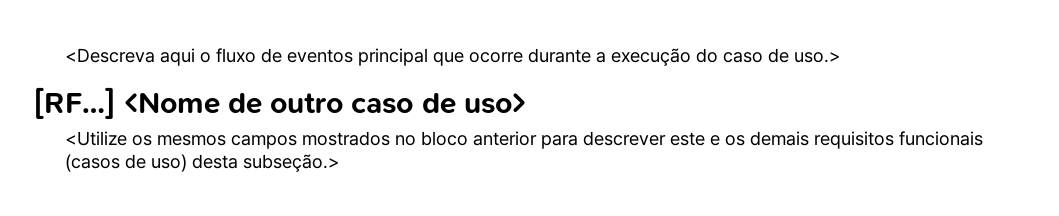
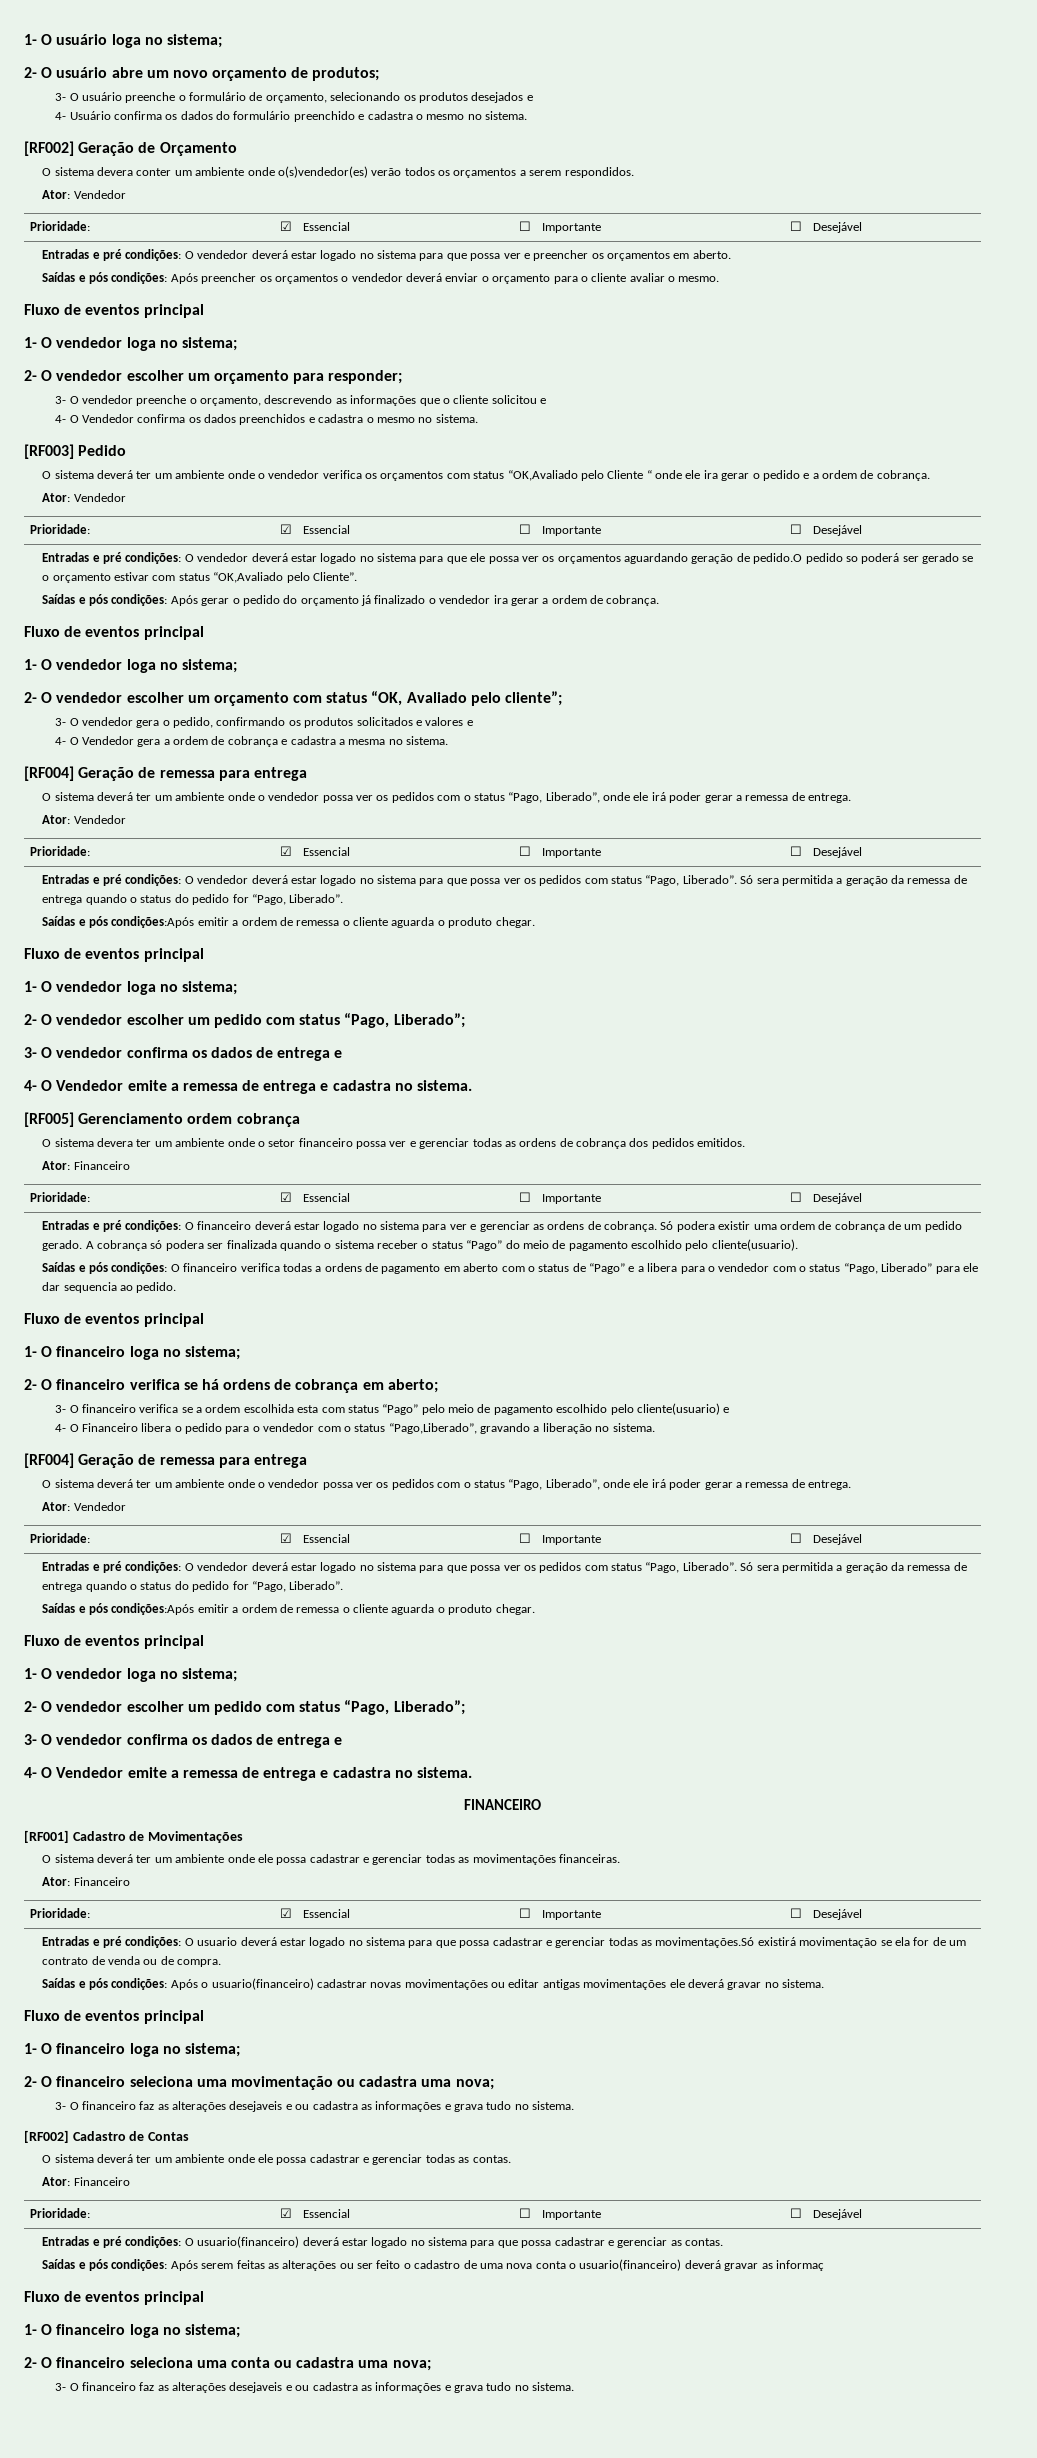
- <Descreva aqui o fluxo de eventos principal que ocorre durante a execução do caso de uso.>
- [RF…] <Nome de outro caso de uso>
- <Utilize os mesmos campos mostrados no bloco anterior para descrever este e os demais requisitos funcionais (casos de uso) desta subseção.>
+ 1- O usuário loga no sistema;
+ 2- O usuário abre um novo orçamento de produtos;
+ 3- O usuário preenche o formulário de orçamento, selecionando os produtos desejados e
+ 4- Usuário confirma os dados do formulário preenchido e cadastra o mesmo no sistema.
+ [RF002] Geração de Orçamento
+ O sistema devera conter um ambiente onde o(s)vendedor(es) verão todos os orçamentos a serem respondidos.
+ Ator: Vendedor
+ Prioridade: | ☑ | Essencial | ☐ | Importante | ☐ | Desejável
+ Entradas e pré condições: O vendedor deverá estar logado no sistema para que possa ver e preencher os orçamentos em aberto.
+ Saídas e pós condições: Após preencher os orçamentos o vendedor deverá enviar o orçamento para o cliente avaliar o mesmo.
+ Fluxo de eventos principal
+ 1- O vendedor loga no sistema;
+ 2- O vendedor escolher um orçamento para responder;
+ 3- O vendedor preenche o orçamento, descrevendo as informações que o cliente solicitou e
+ 4- O Vendedor confirma os dados preenchidos e cadastra o mesmo no sistema.
+ [RF003] Pedido
+ O sistema deverá ter um ambiente onde o vendedor verifica os orçamentos com status “OK,Avaliado pelo Cliente “ onde ele ira gerar o pedido e a ordem de cobrança.
+ Ator: Vendedor
+ Prioridade: | ☑ | Essencial | ☐ | Importante | ☐ | Desejável
+ Entradas e pré condições: O vendedor deverá estar logado no sistema para que ele possa ver os orçamentos aguardando geração de pedido.O pedido so poderá ser gerado se o orçamento estivar com status “OK,Avaliado pelo Cliente”.
+ Saídas e pós condições: Após gerar o pedido do orçamento já finalizado o vendedor ira gerar a ordem de cobrança.
+ Fluxo de eventos principal
+ 1- O vendedor loga no sistema;
+ 2- O vendedor escolher um orçamento com status “OK, Avaliado pelo cliente”;
+ 3- O vendedor gera o pedido, confirmando os produtos solicitados e valores e
+ 4- O Vendedor gera a ordem de cobrança e cadastra a mesma no sistema.
+ [RF004] Geração de remessa para entrega
+ O sistema deverá ter um ambiente onde o vendedor possa ver os pedidos com o status “Pago, Liberado”, onde ele irá poder gerar a remessa de entrega.
+ Ator: Vendedor
+ Prioridade: | ☑ | Essencial | ☐ | Importante | ☐ | Desejável
+ Entradas e pré condições: O vendedor deverá estar logado no sistema para que possa ver os pedidos com status “Pago, Liberado”. Só sera permitida a geração da remessa de entrega quando o status do pedido for “Pago, Liberado”.
+ Saídas e pós condições:Após emitir a ordem de remessa o cliente aguarda o produto chegar.
+ Fluxo de eventos principal
+ 1- O vendedor loga no sistema;
+ 2- O vendedor escolher um pedido com status “Pago, Liberado”;
+ 3- O vendedor confirma os dados de entrega e
+ 4- O Vendedor emite a remessa de entrega e cadastra no sistema.
+ [RF005] Gerenciamento ordem cobrança
+ O sistema devera ter um ambiente onde o setor financeiro possa ver e gerenciar todas as ordens de cobrança dos pedidos emitidos.
+ Ator: Financeiro
+ Prioridade: | ☑ | Essencial | ☐ | Importante | ☐ | Desejável
+ Entradas e pré condições: O financeiro deverá estar logado no sistema para ver e gerenciar as ordens de cobrança. Só podera existir uma ordem de cobrança de um pedido gerado. A cobrança só podera ser finalizada quando o sistema receber o status “Pago” do meio de pagamento escolhido pelo cliente(usuario).
+ Saídas e pós condições: O financeiro verifica todas a ordens de pagamento em aberto com o status de “Pago” e a libera para o vendedor com o status “Pago, Liberado” para ele dar sequencia ao pedido.
+ Fluxo de eventos principal
+ 1- O financeiro loga no sistema;
+ 2- O financeiro verifica se há ordens de cobrança em aberto;
+ 3- O financeiro verifica se a ordem escolhida esta com status “Pago” pelo meio de pagamento escolhido pelo cliente(usuario) e
+ 4- O Financeiro libera o pedido para o vendedor com o status “Pago,Liberado”, gravando a liberação no sistema.
+ [RF004] Geração de remessa para entrega
+ O sistema deverá ter um ambiente onde o vendedor possa ver os pedidos com o status “Pago, Liberado”, onde ele irá poder gerar a remessa de entrega.
+ Ator: Vendedor
+ Prioridade: | ☑ | Essencial | ☐ | Importante | ☐ | Desejável
+ Entradas e pré condições: O vendedor deverá estar logado no sistema para que possa ver os pedidos com status “Pago, Liberado”. Só sera permitida a geração da remessa de entrega quando o status do pedido for “Pago, Liberado”.
+ Saídas e pós condições:Após emitir a ordem de remessa o cliente aguarda o produto chegar.
+ Fluxo de eventos principal
+ 1- O vendedor loga no sistema;
+ 2- O vendedor escolher um pedido com status “Pago, Liberado”;
+ 3- O vendedor confirma os dados de entrega e
+ 4- O Vendedor emite a remessa de entrega e cadastra no sistema.
+ FINANCEIRO
+ [RF001] Cadastro de Movimentações
+ O sistema deverá ter um ambiente onde ele possa cadastrar e gerenciar todas as movimentações financeiras.
+ Ator: Financeiro
+ Prioridade: | ☑ | Essencial | ☐ | Importante | ☐ | Desejável
+ Entradas e pré condições: O usuario deverá estar logado no sistema para que possa cadastrar e gerenciar todas as movimentações.Só existirá movimentação se ela for de um contrato de venda ou de compra.
+ Saídas e pós condições: Após o usuario(financeiro) cadastrar novas movimentações ou editar antigas movimentações ele deverá gravar no sistema.
+ Fluxo de eventos principal
+ 1- O financeiro loga no sistema;
+ 2- O financeiro seleciona uma movimentação ou cadastra uma nova;
+ 3- O financeiro faz as alterações desejaveis e ou cadastra as informações e grava tudo no sistema.
+ [RF002] Cadastro de Contas
+ O sistema deverá ter um ambiente onde ele possa cadastrar e gerenciar todas as contas.
+ Ator: Financeiro
+ Prioridade: | ☑ | Essencial | ☐ | Importante | ☐ | Desejável
+ Entradas e pré condições: O usuario(financeiro) deverá estar logado no sistema para que possa cadastrar e gerenciar as contas.
+ Saídas e pós condições: Após serem feitas as alterações ou ser feito o cadastro de uma nova conta o usuario(financeiro) deverá gravar as informaç
+ Fluxo de eventos principal
+ 1- O financeiro loga no sistema;
+ 2- O financeiro seleciona uma conta ou cadastra uma nova;
+ 3- O financeiro faz as alterações desejaveis e ou cadastra as informações e grava tudo no sistema.

